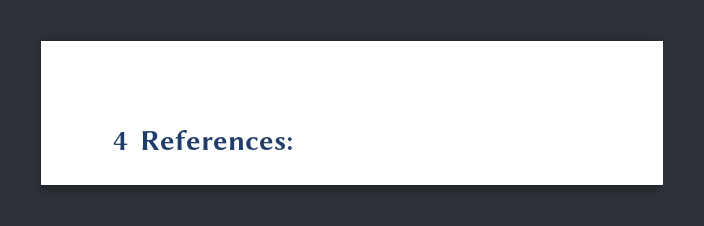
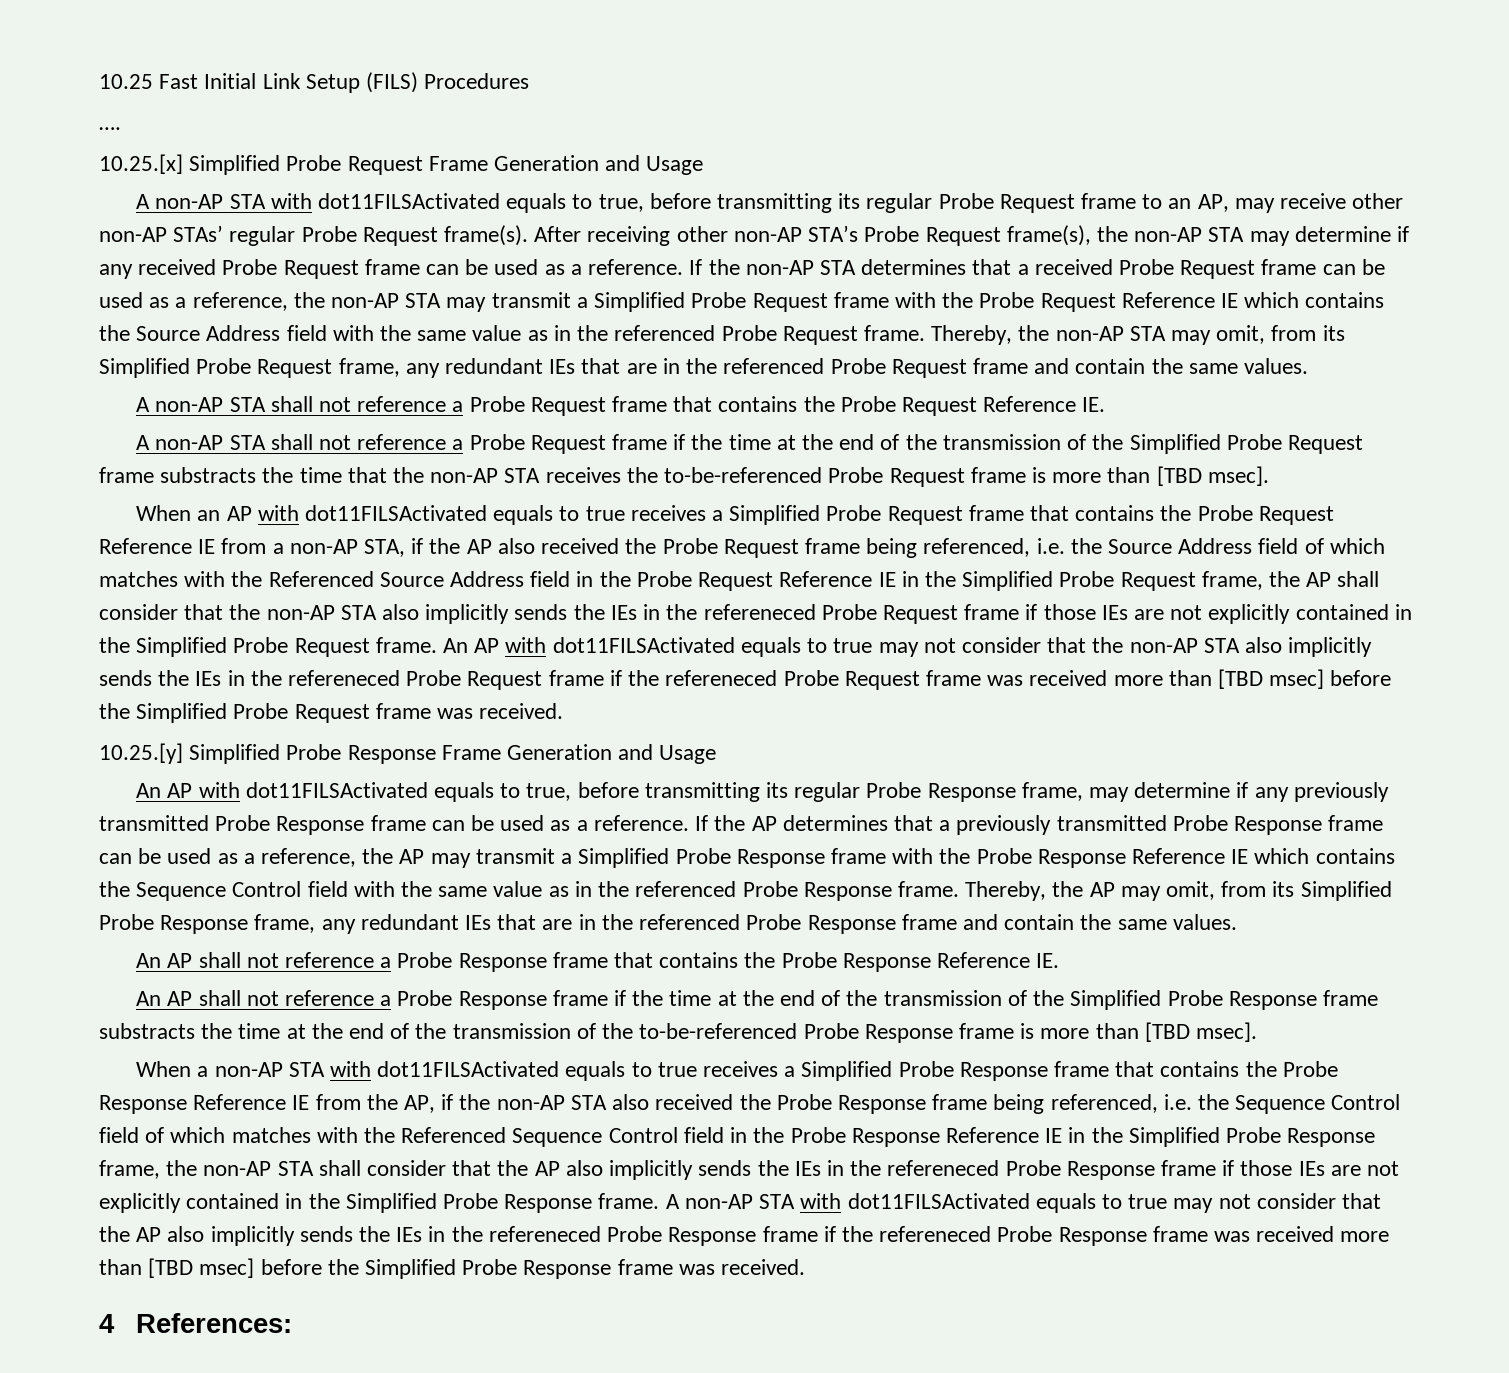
+ 10.25 Fast Initial Link Setup (FILS) Procedures
+ ….
+ 10.25.[x] Simplified Probe Request Frame Generation and Usage
+ A non-AP STA with dot11FILSActivated equals to true, before transmitting its regular Probe Request frame to an AP, may receive other non-AP STAs’ regular Probe Request frame(s). After receiving other non-AP STA’s Probe Request frame(s), the non-AP STA may determine if any received Probe Request frame can be used as a reference. If the non-AP STA determines that a received Probe Request frame can be used as a reference, the non-AP STA may transmit a Simplified Probe Request frame with the Probe Request Reference IE which contains the Source Address field with the same value as in the referenced Probe Request frame. Thereby, the non-AP STA may omit, from its Simplified Probe Request frame, any redundant IEs that are in the referenced Probe Request frame and contain the same values.
+ A non-AP STA shall not reference a Probe Request frame that contains the Probe Request Reference IE.
+ A non-AP STA shall not reference a Probe Request frame if the time at the end of the transmission of the Simplified Probe Request frame substracts the time that the non-AP STA receives the to-be-referenced Probe Request frame is more than [TBD msec].
+ When an AP with dot11FILSActivated equals to true receives a Simplified Probe Request frame that contains the Probe Request Reference IE from a non-AP STA, if the AP also received the Probe Request frame being referenced, i.e. the Source Address field of which matches with the Referenced Source Address field in the Probe Request Reference IE in the Simplified Probe Request frame, the AP shall consider that the non-AP STA also implicitly sends the IEs in the refereneced Probe Request frame if those IEs are not explicitly contained in the Simplified Probe Request frame. An AP with dot11FILSActivated equals to true may not consider that the non-AP STA also implicitly sends the IEs in the refereneced Probe Request frame if the refereneced Probe Request frame was received more than [TBD msec] before the Simplified Probe Request frame was received.
+ 10.25.[y] Simplified Probe Response Frame Generation and Usage
+ An AP with dot11FILSActivated equals to true, before transmitting its regular Probe Response frame, may determine if any previously transmitted Probe Response frame can be used as a reference. If the AP determines that a previously transmitted Probe Response frame can be used as a reference, the AP may transmit a Simplified Probe Response frame with the Probe Response Reference IE which contains the Sequence Control field with the same value as in the referenced Probe Response frame. Thereby, the AP may omit, from its Simplified Probe Response frame, any redundant IEs that are in the referenced Probe Response frame and contain the same values.
+ An AP shall not reference a Probe Response frame that contains the Probe Response Reference IE.
+ An AP shall not reference a Probe Response frame if the time at the end of the transmission of the Simplified Probe Response frame substracts the time at the end of the transmission of the to-be-referenced Probe Response frame is more than [TBD msec].
+ When a non-AP STA with dot11FILSActivated equals to true receives a Simplified Probe Response frame that contains the Probe Response Reference IE from the AP, if the non-AP STA also received the Probe Response frame being referenced, i.e. the Sequence Control field of which matches with the Referenced Sequence Control field in the Probe Response Reference IE in the Simplified Probe Response frame, the non-AP STA shall consider that the AP also implicitly sends the IEs in the refereneced Probe Response frame if those IEs are not explicitly contained in the Simplified Probe Response frame. A non-AP STA with dot11FILSActivated equals to true may not consider that the AP also implicitly sends the IEs in the refereneced Probe Response frame if the refereneced Probe Response frame was received more than [TBD msec] before the Simplified Probe Response frame was received.

